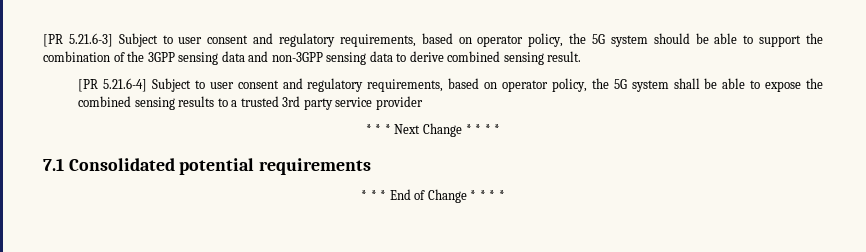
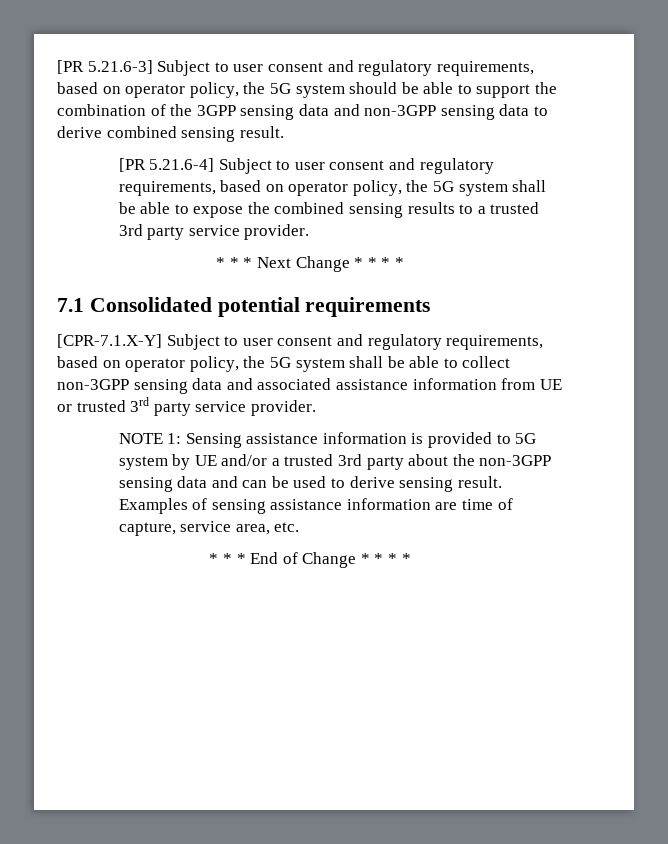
- [PR 5.21.6-4] Subject to user consent and regulatory requirements, based on operator policy, the 5G system shall be able to expose the combined sensing results to a trusted 3rd party service provider
+ [PR 5.21.6-4] Subject to user consent and regulatory requirements, based on operator policy, the 5G system shall be able to expose the combined sensing results to a trusted 3rd party service provider.
+ [CPR-7.1.X-Y] Subject to user consent and regulatory requirements, based on operator policy, the 5G system shall be able to collect non-3GPP sensing data and associated assistance information from UE or trusted 3rd party service provider.
+ NOTE 1: Sensing assistance information is provided to 5G system by UE and/or a trusted 3rd party about the non-3GPP sensing data and can be used to derive sensing result. Examples of sensing assistance information are time of capture, service area, etc.

